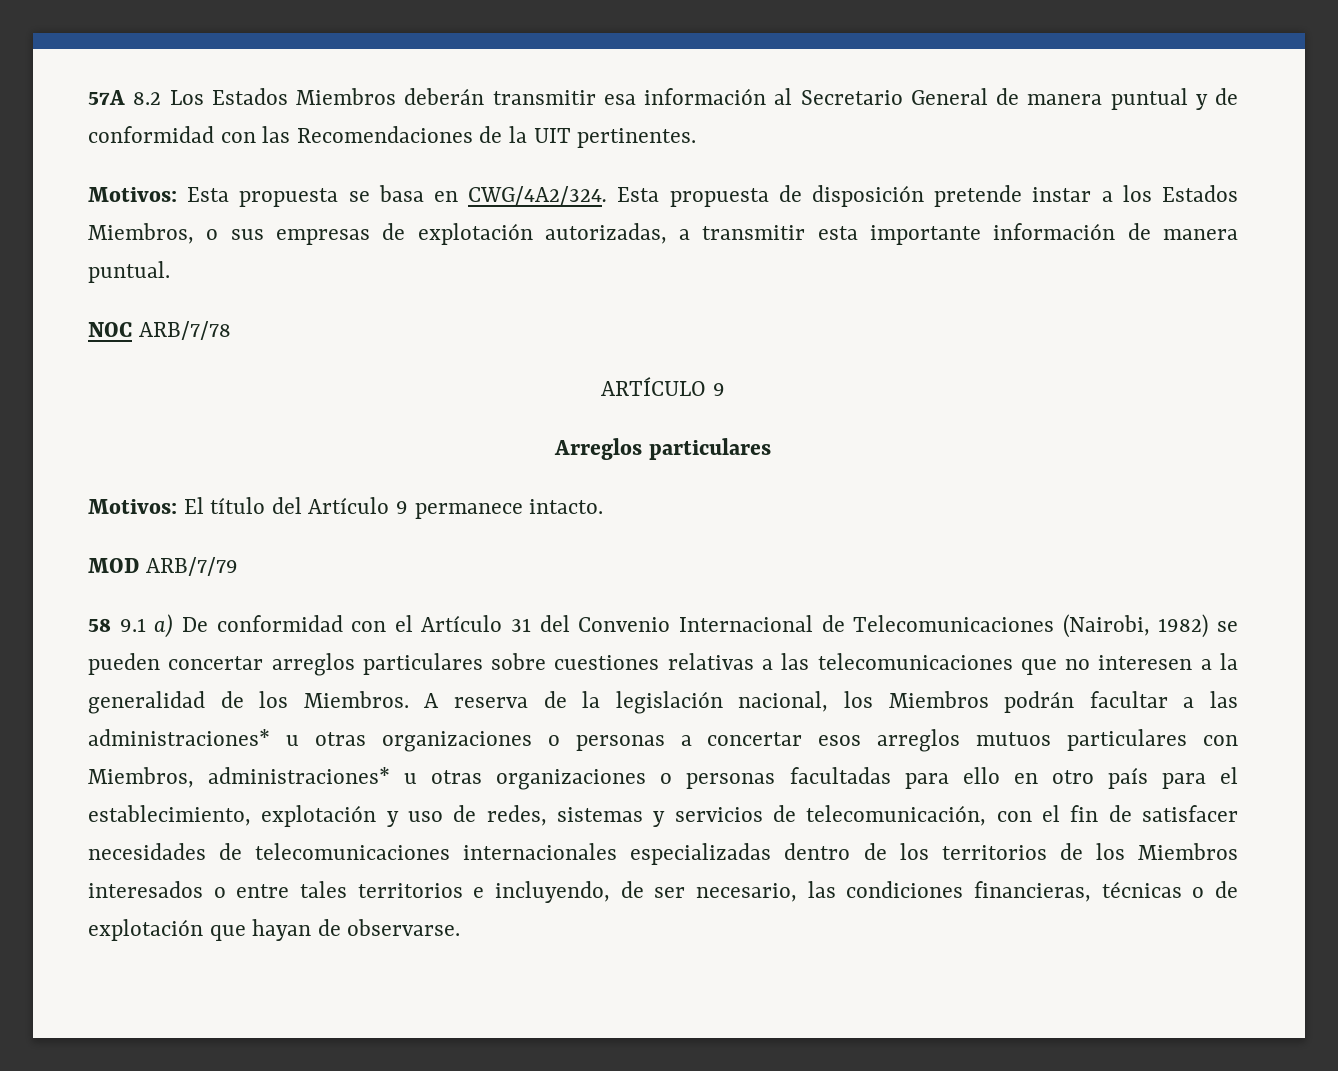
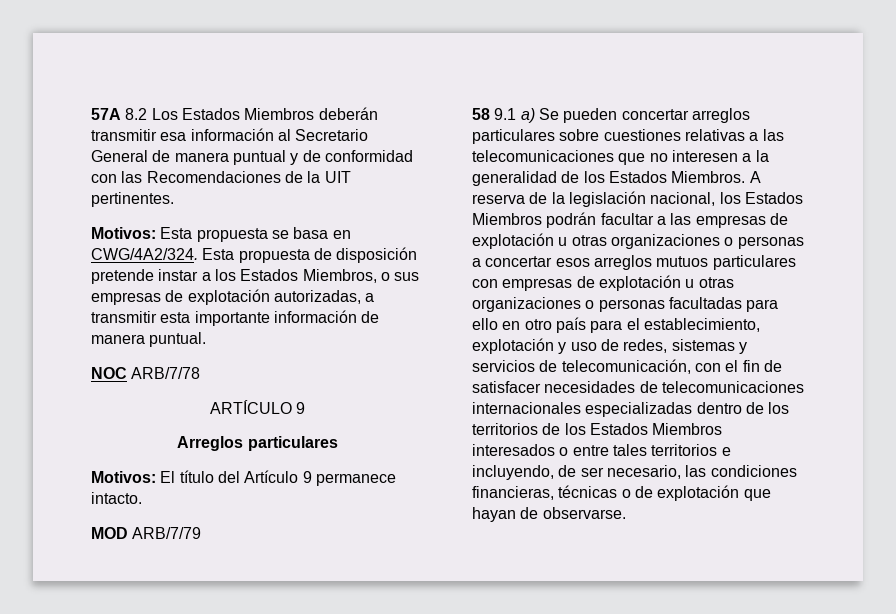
- 58 9.1 a) De conformidad con el Artículo 31 del Convenio Internacional de Telecomunicaciones (Nairobi, 1982) se pueden concertar arreglos particulares sobre cuestiones relativas a las telecomunicaciones que no interesen a la generalidad de los Miembros.
+ 58 9.1 a) Se pueden concertar arreglos particulares sobre cuestiones relativas a las telecomunicaciones que no interesen a la generalidad de los Estados Miembros.
- A reserva de la legislación nacional, los Miembros podrán facultar a las administraciones* u otras organizaciones o personas a concertar esos arreglos mutuos particulares con Miembros, administraciones* u otras organizaciones o personas facultadas para ello en otro país para el establecimiento, explotación y uso de redes, sistemas y servicios de telecomunicación, con el fin de satisfacer necesidades de telecomunicaciones internacionales especializadas dentro de los territorios de los Miembros interesados o entre tales territorios e incluyendo, de ser necesario, las condiciones financieras, técnicas o de explotación que hayan de observarse.
+ A reserva de la legislación nacional, los Estados Miembros podrán facultar a las empresas de explotación u otras organizaciones o personas a concertar esos arreglos mutuos particulares con empresas de explotación u otras organizaciones o personas facultadas para ello en otro país para el establecimiento, explotación y uso de redes, sistemas y servicios de telecomunicación, con el fin de satisfacer necesidades de telecomunicaciones internacionales especializadas dentro de los territorios de los Estados Miembros interesados o entre tales territorios e incluyendo, de ser necesario, las condiciones financieras, técnicas o de explotación que hayan de observarse.

